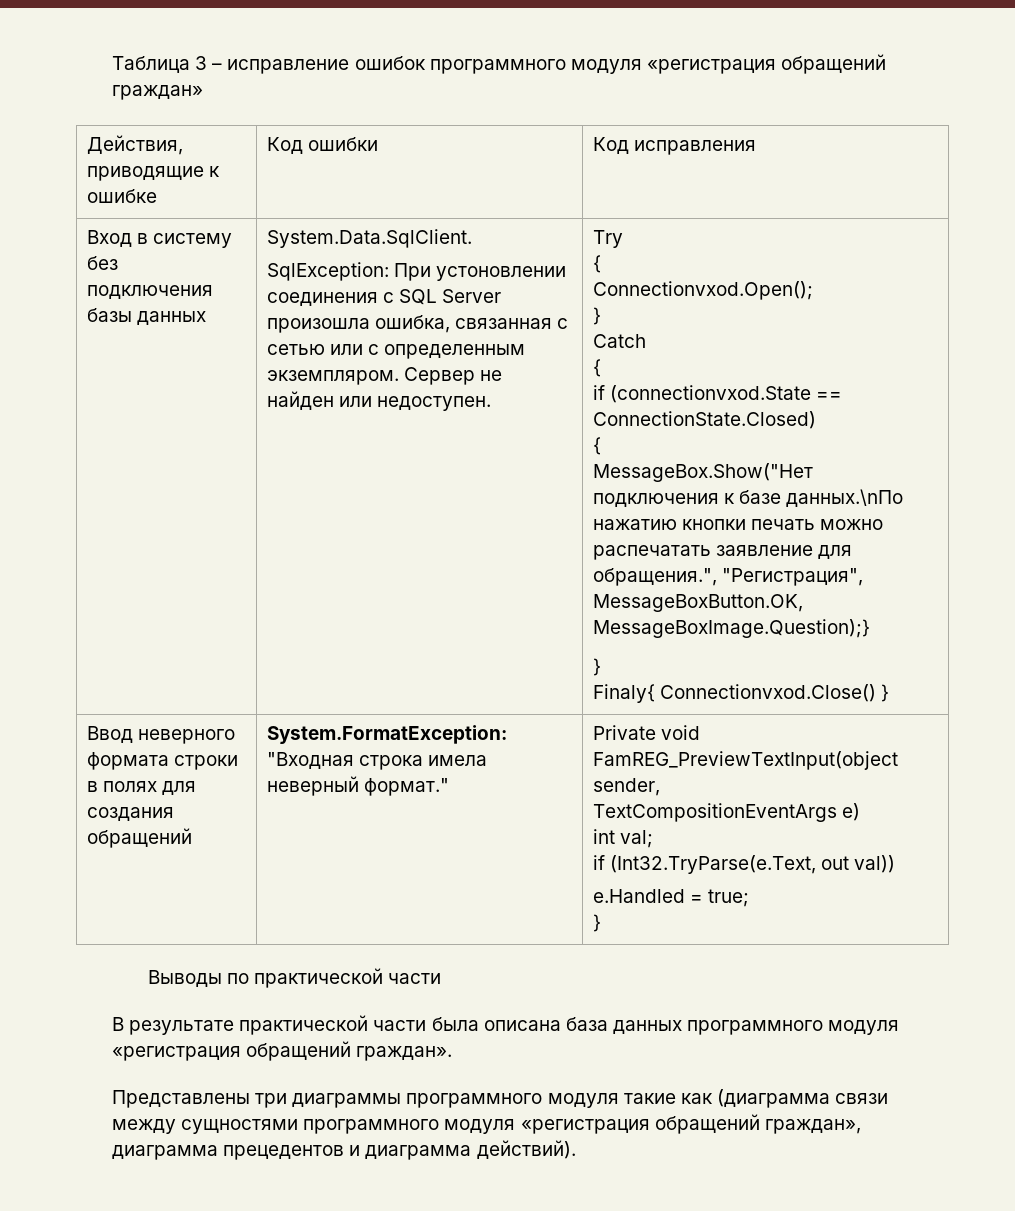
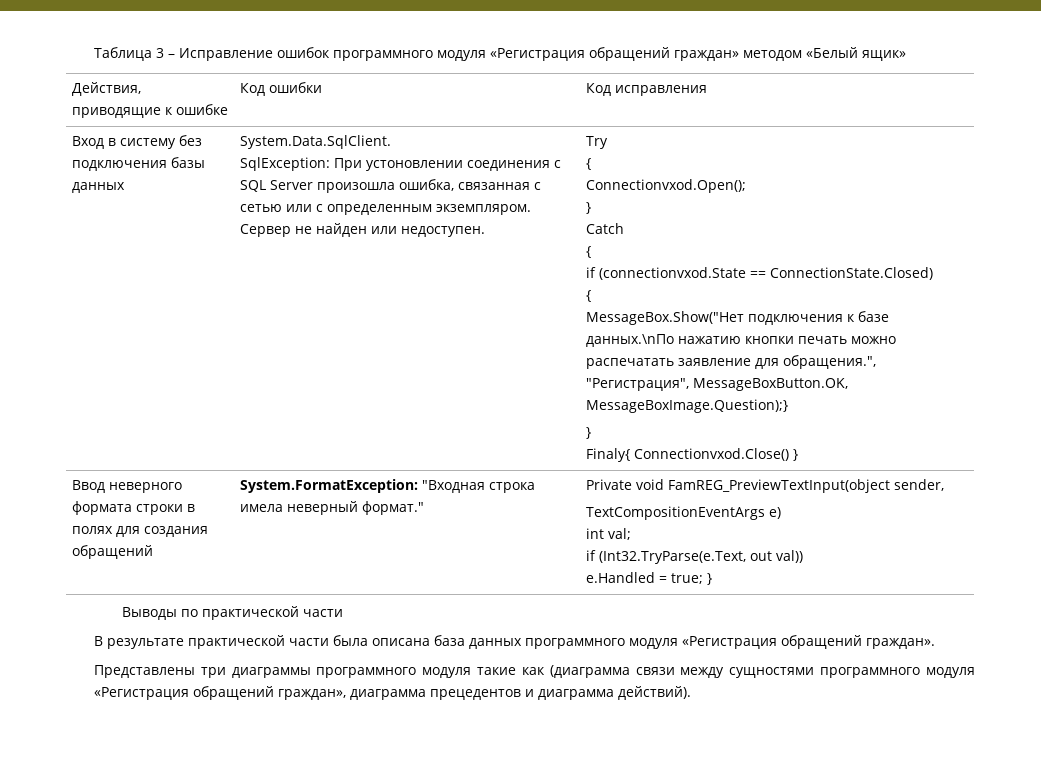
- Таблица 3 – исправление ошибок программного модуля «регистрация обращений граждан»
+ Таблица 3 – Исправление ошибок программного модуля «Регистрация обращений граждан» методом «Белый ящик»
  Ввод неверного формата строки в полях для создания обращений | System.FormatException: "Входная строка имела неверный формат." | Private void FamREG_PreviewTextInput(object sender,
  TextCompositionEventArgs e)
  int val;
  if (Int32.TryParse(e.Text, out val))
- e.Handled = true;
- }
+ e.Handled = true; }
- В результате практической части была описана база данных программного модуля «регистрация обращений граждан».
+ В результате практической части была описана база данных программного модуля «Регистрация обращений граждан».
- Представлены три диаграммы программного модуля такие как (диаграмма связи между сущностями программного модуля «регистрация обращений граждан», диаграмма прецедентов и диаграмма действий).
+ Представлены три диаграммы программного модуля такие как (диаграмма связи между сущностями программного модуля «Регистрация обращений граждан», диаграмма прецедентов и диаграмма действий).

